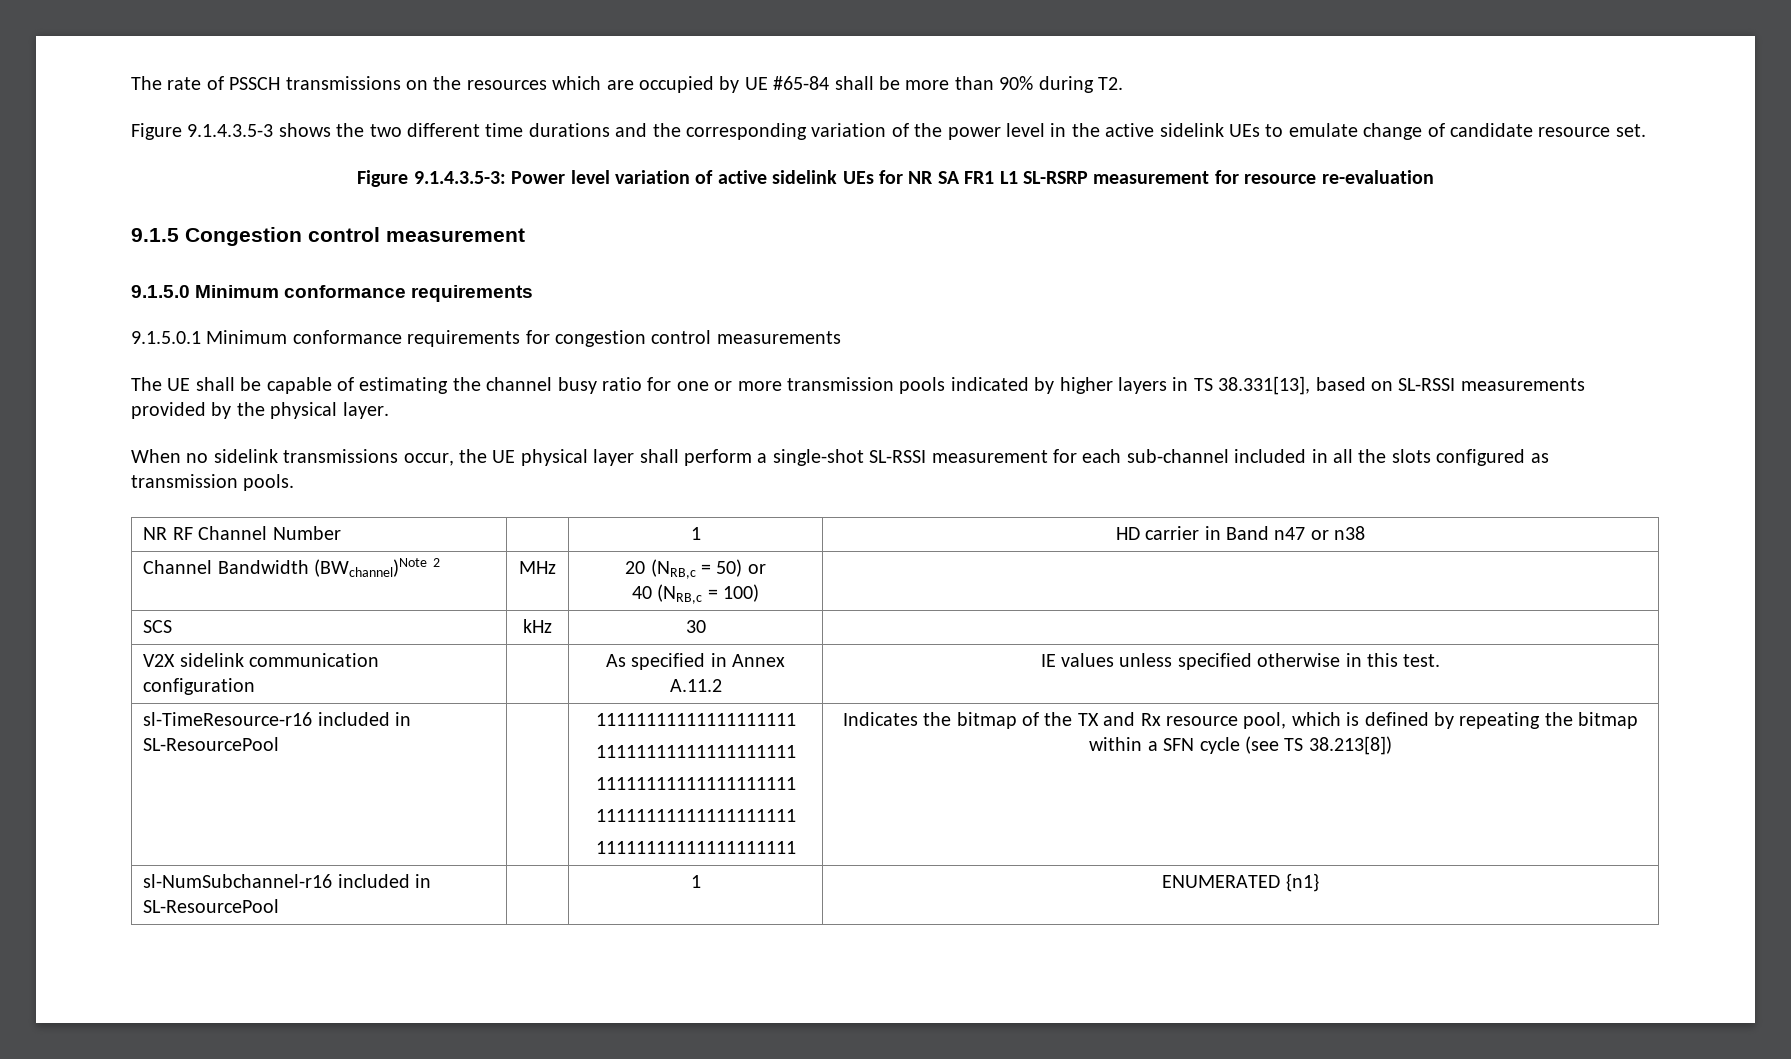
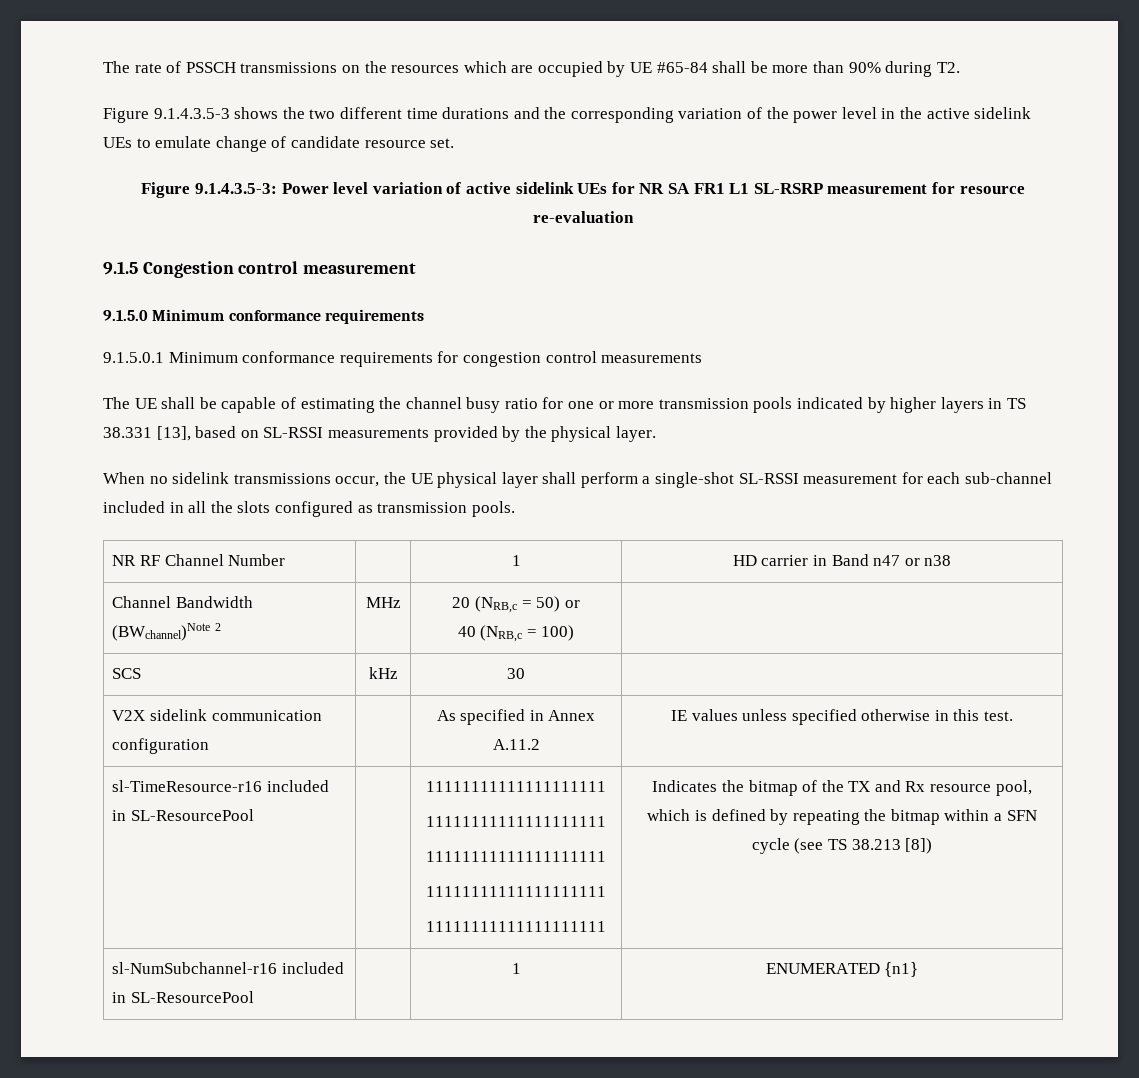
- The UE shall be capable of estimating the channel busy ratio for one or more transmission pools indicated by higher layers in TS 38.331[13], based on SL-RSSI measurements provided by the physical layer.
+ The UE shall be capable of estimating the channel busy ratio for one or more transmission pools indicated by higher layers in TS 38.331 [13], based on SL-RSSI measurements provided by the physical layer.
  sl-TimeResource-r16 included in SL-ResourcePool | | 11111111111111111111
  11111111111111111111
  11111111111111111111
  11111111111111111111
- 11111111111111111111 | Indicates the bitmap of the TX and Rx resource pool, which is defined by repeating the bitmap within a SFN cycle (see TS 38.213[8])
+ 11111111111111111111 | Indicates the bitmap of the TX and Rx resource pool, which is defined by repeating the bitmap within a SFN cycle (see TS 38.213 [8])

